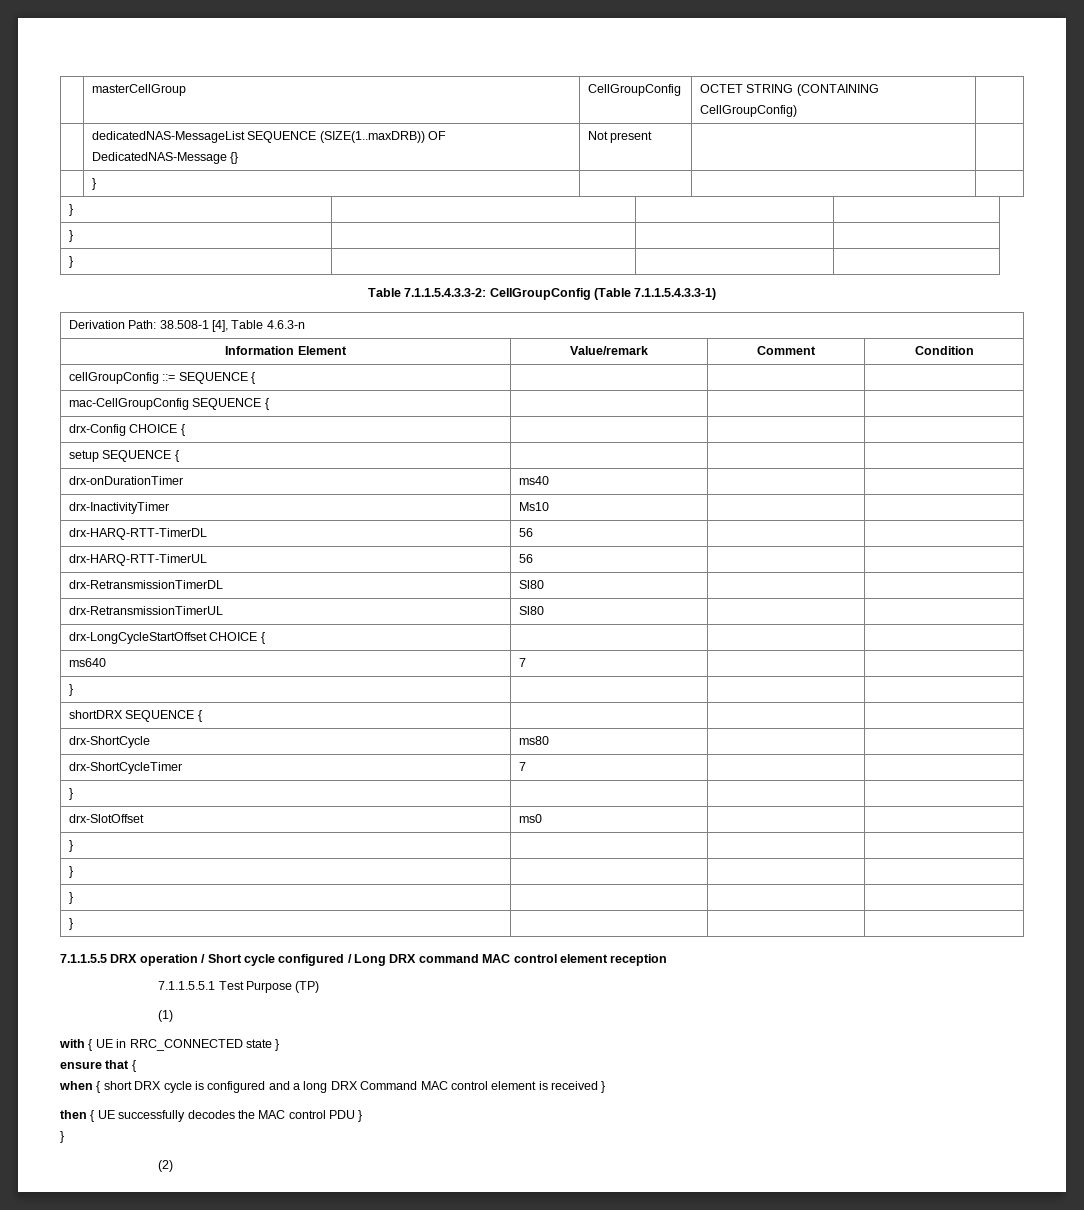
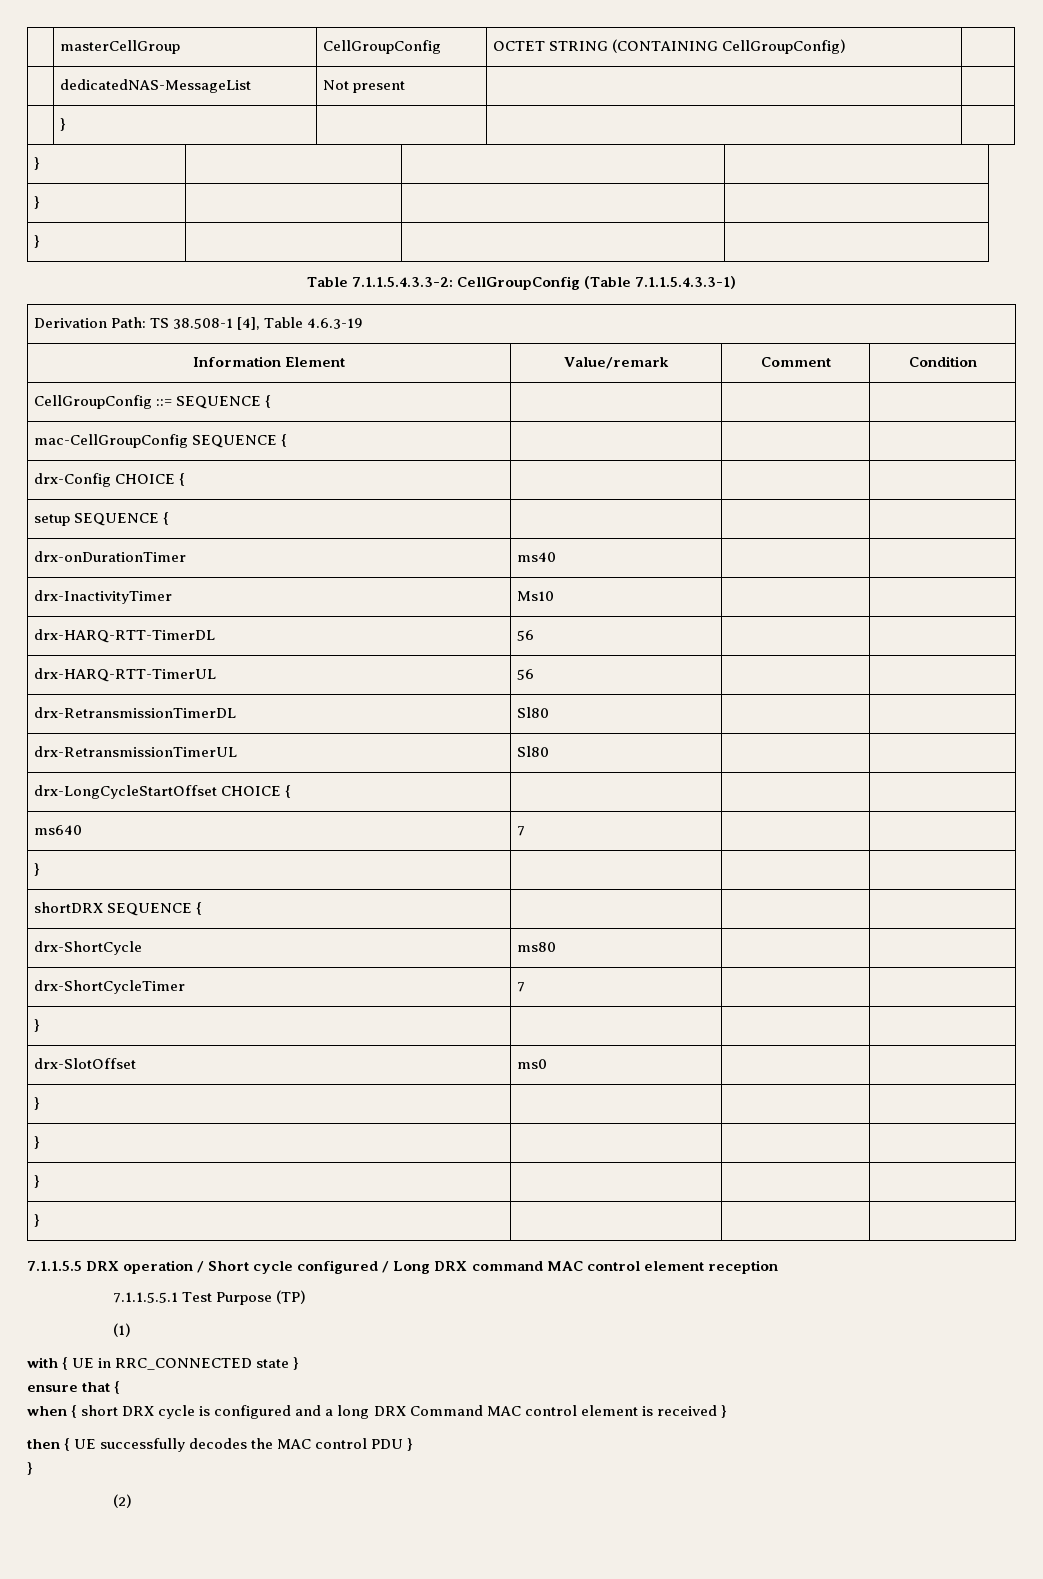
- | dedicatedNAS-MessageList SEQUENCE (SIZE(1..maxDRB)) OF DedicatedNAS-Message {} | Not present | |
+ | dedicatedNAS-MessageList | Not present | |
- Derivation Path: 38.508-1 [4], Table 4.6.3-n
+ Derivation Path: TS 38.508-1 [4], Table 4.6.3-19
- cellGroupConfig ::= SEQUENCE { | | |
+ CellGroupConfig ::= SEQUENCE { | | |

